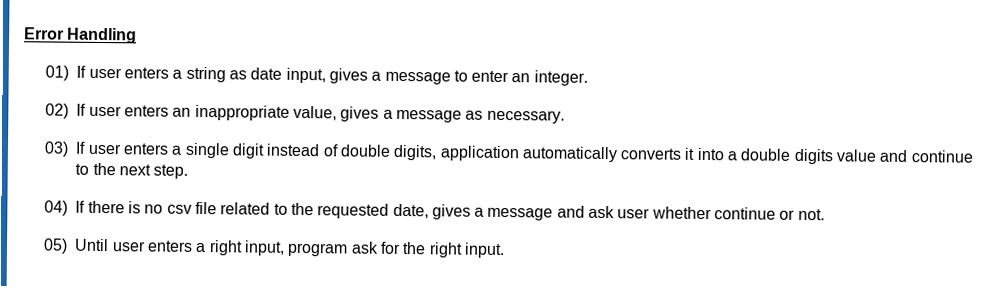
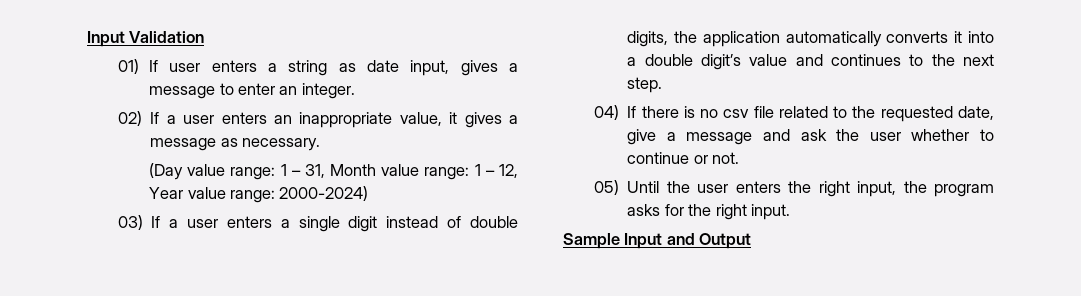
- Error Handling
+ Input Validation
- 02) If user enters an inappropriate value, gives a message as necessary.
+ 02) If a user enters an inappropriate value, it gives a message as necessary.
+ (Day value range: 1 – 31, Month value range: 1 – 12, Year value range: 2000-2024)
- 03) If user enters a single digit instead of double digits, application automatically converts it into a double digits value and continue to the next step.
+ 03) If a user enters a single digit instead of double digits, the application automatically converts it into a double digit’s value and continues to the next step.
- 04) If there is no csv file related to the requested date, gives a message and ask user whether continue or not.
+ 04) If there is no csv file related to the requested date, give a message and ask the user whether to continue or not.
- 05) Until user enters a right input, program ask for the right input.
+ 05) Until the user enters the right input, the program asks for the right input.
+ Sample Input and Output

